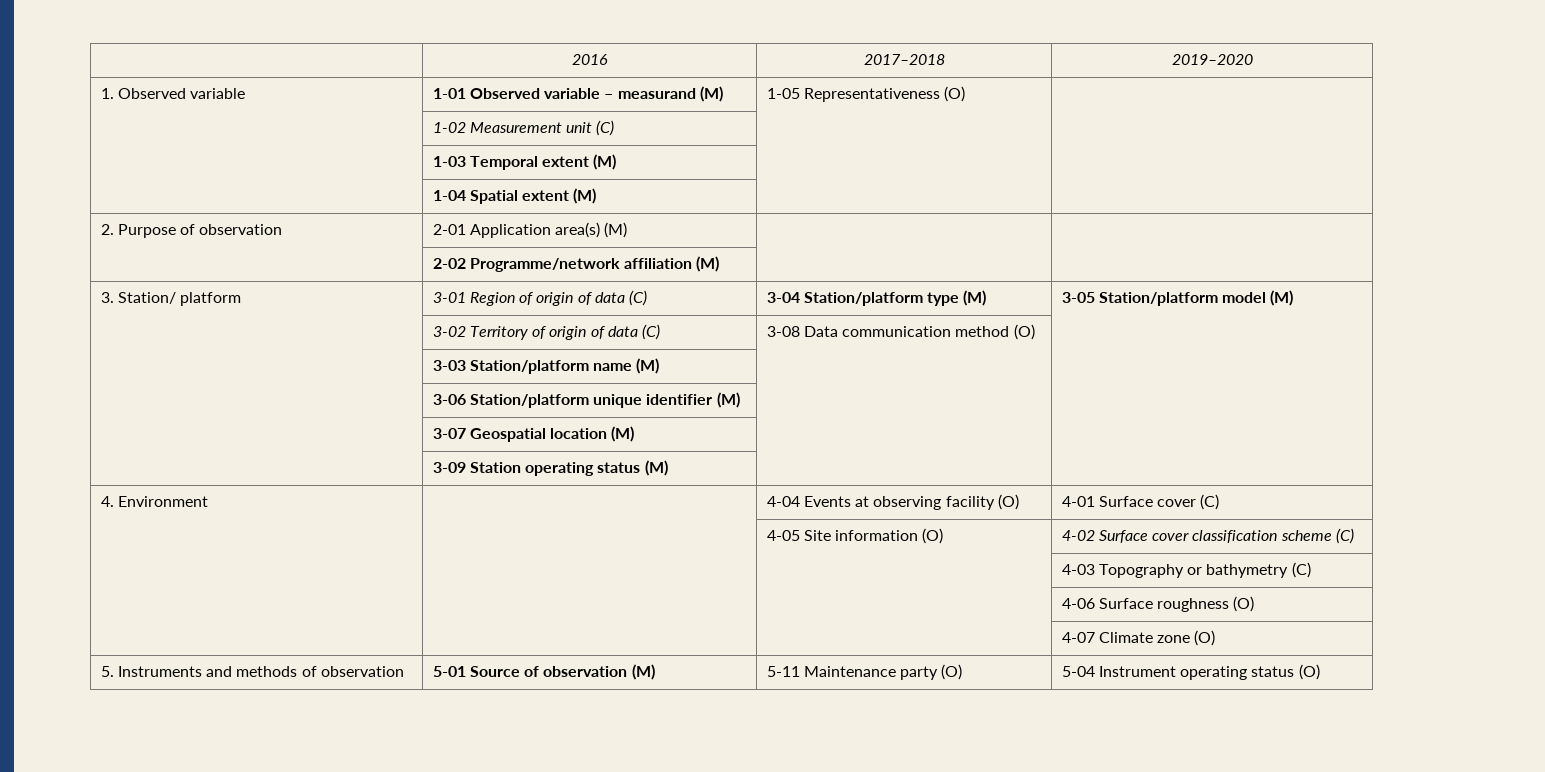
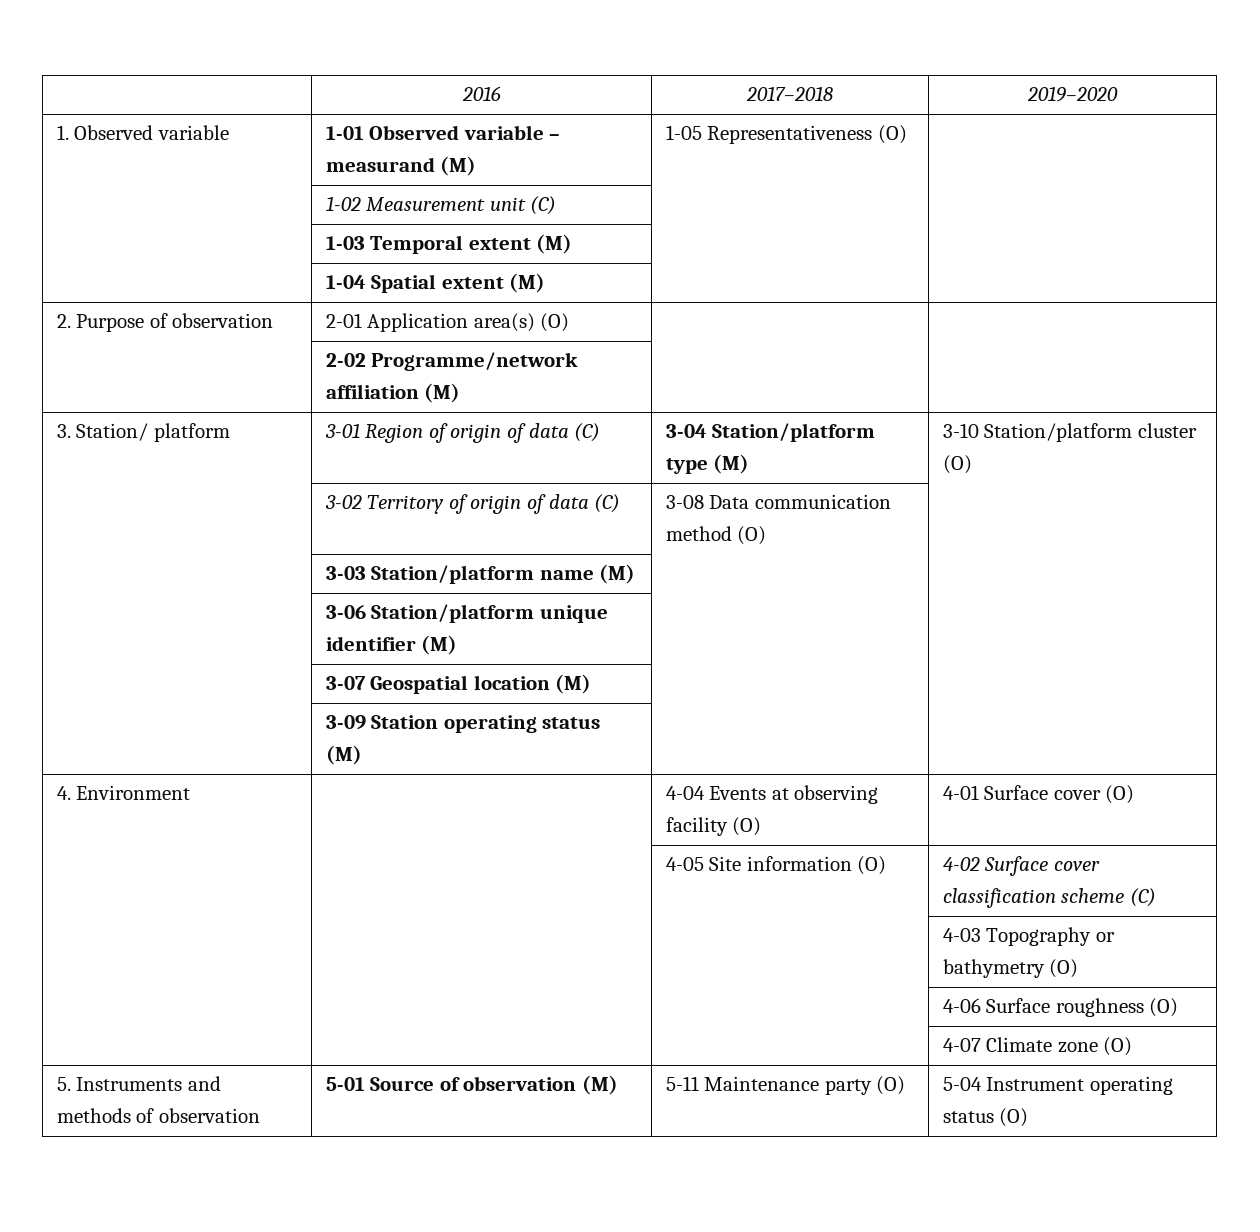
- 2. Purpose of observation | 2-01 Application area(s) (M) | |
+ 2. Purpose of observation | 2-01 Application area(s) (O) | |
- 3. Station/ platform | 3-01 Region of origin of data (C) | 3-04 Station/platform type (M) | 3-05 Station/platform model (M)
+ 3. Station/ platform | 3-01 Region of origin of data (C) | 3-04 Station/platform type (M) | 3-10 Station/platform cluster (O)
- 4. Environment | | 4-04 Events at observing facility (O) | 4-01 Surface cover (C)
+ 4. Environment | | 4-04 Events at observing facility (O) | 4-01 Surface cover (O)
- | | | 4-03 Topography or bathymetry (C)
+ | | | 4-03 Topography or bathymetry (O)

